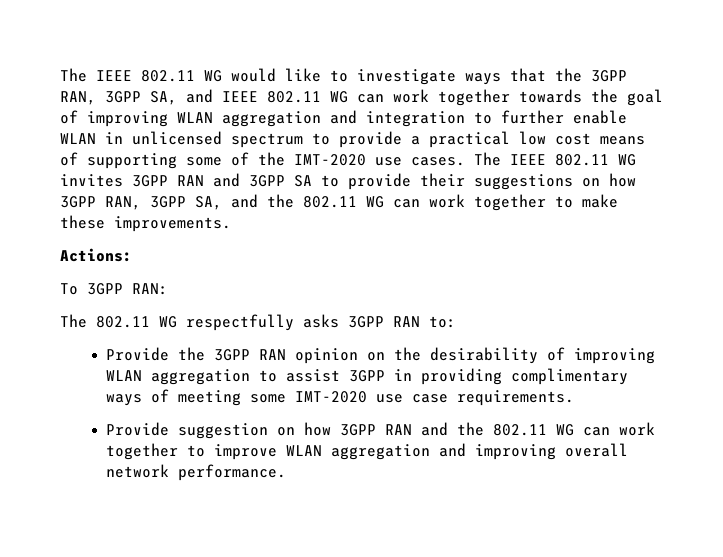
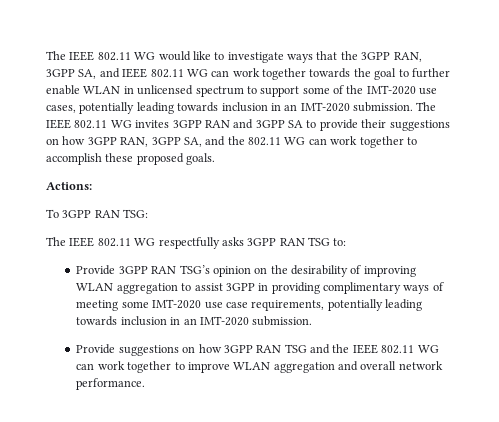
- The IEEE 802.11 WG would like to investigate ways that the 3GPP RAN, 3GPP SA, and IEEE 802.11 WG can work together towards the goal of improving WLAN aggregation and integration to further enable WLAN in unlicensed spectrum to provide a practical low cost means of supporting some of the IMT-2020 use cases.
+ The IEEE 802.11 WG would like to investigate ways that the 3GPP RAN, 3GPP SA, and IEEE 802.11 WG can work together towards the goal to further enable WLAN in unlicensed spectrum to support some of the IMT-2020 use cases, potentially leading towards inclusion in an IMT-2020 submission.
- The IEEE 802.11 WG invites 3GPP RAN and 3GPP SA to provide their suggestions on how 3GPP RAN, 3GPP SA, and the 802.11 WG can work together to make these improvements.
+ The IEEE 802.11 WG invites 3GPP RAN and 3GPP SA to provide their suggestions on how 3GPP RAN, 3GPP SA, and the 802.11 WG can work together to accomplish these proposed goals.
- To 3GPP RAN:
- The 802.11 WG respectfully asks 3GPP RAN to:
+ To 3GPP RAN TSG:
+ The IEEE 802.11 WG respectfully asks 3GPP RAN TSG to:
- Provide the 3GPP RAN opinion on the desirability of improving WLAN aggregation to assist 3GPP in providing complimentary ways of meeting some IMT-2020 use case requirements.
- Provide suggestion on how 3GPP RAN and the 802.11 WG can work together to improve WLAN aggregation and improving overall network performance.
+ Provide 3GPP RAN TSG’s opinion on the desirability of improving WLAN aggregation to assist 3GPP in providing complimentary ways of meeting some IMT-2020 use case requirements, potentially leading towards inclusion in an IMT-2020 submission.
+ Provide suggestions on how 3GPP RAN TSG and the IEEE 802.11 WG can work together to improve WLAN aggregation and overall network performance.

